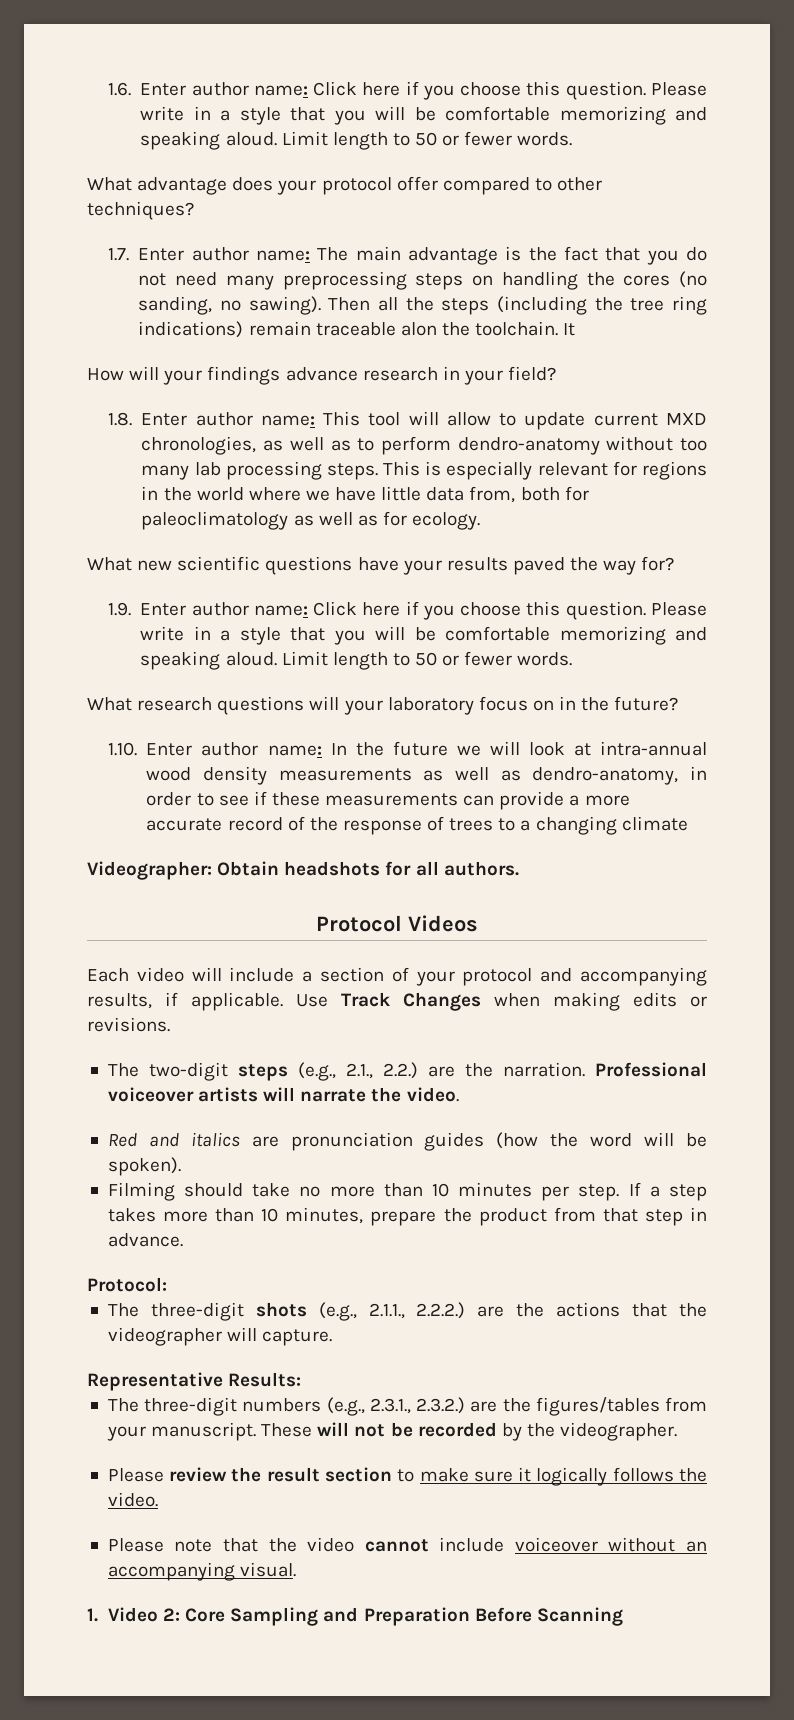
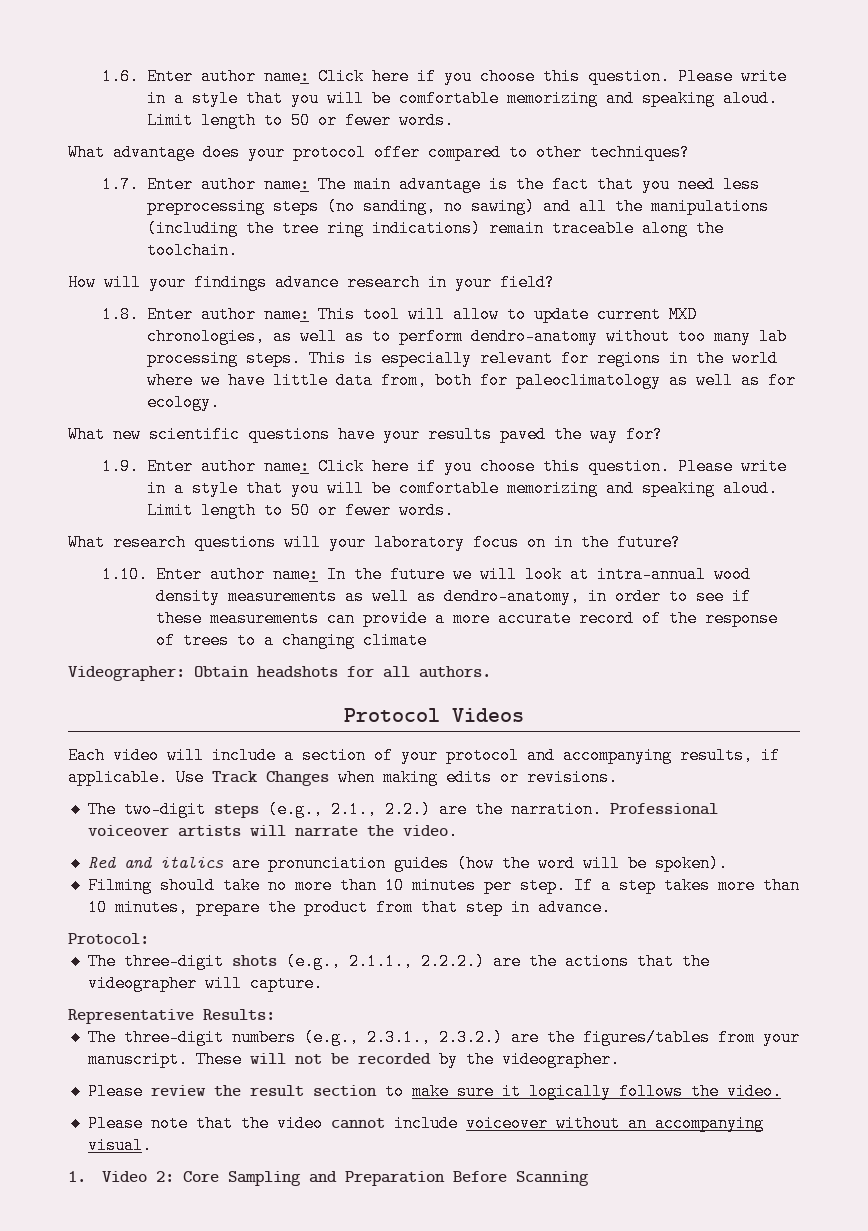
- 1.7. Enter author name: The main advantage is the fact that you do not need many preprocessing steps on handling the cores (no sanding, no sawing). Then all the steps (including the tree ring indications) remain traceable alon the toolchain. It
+ 1.7. Enter author name: The main advantage is the fact that you need less preprocessing steps (no sanding, no sawing) and all the manipulations (including the tree ring indications) remain traceable along the toolchain.

